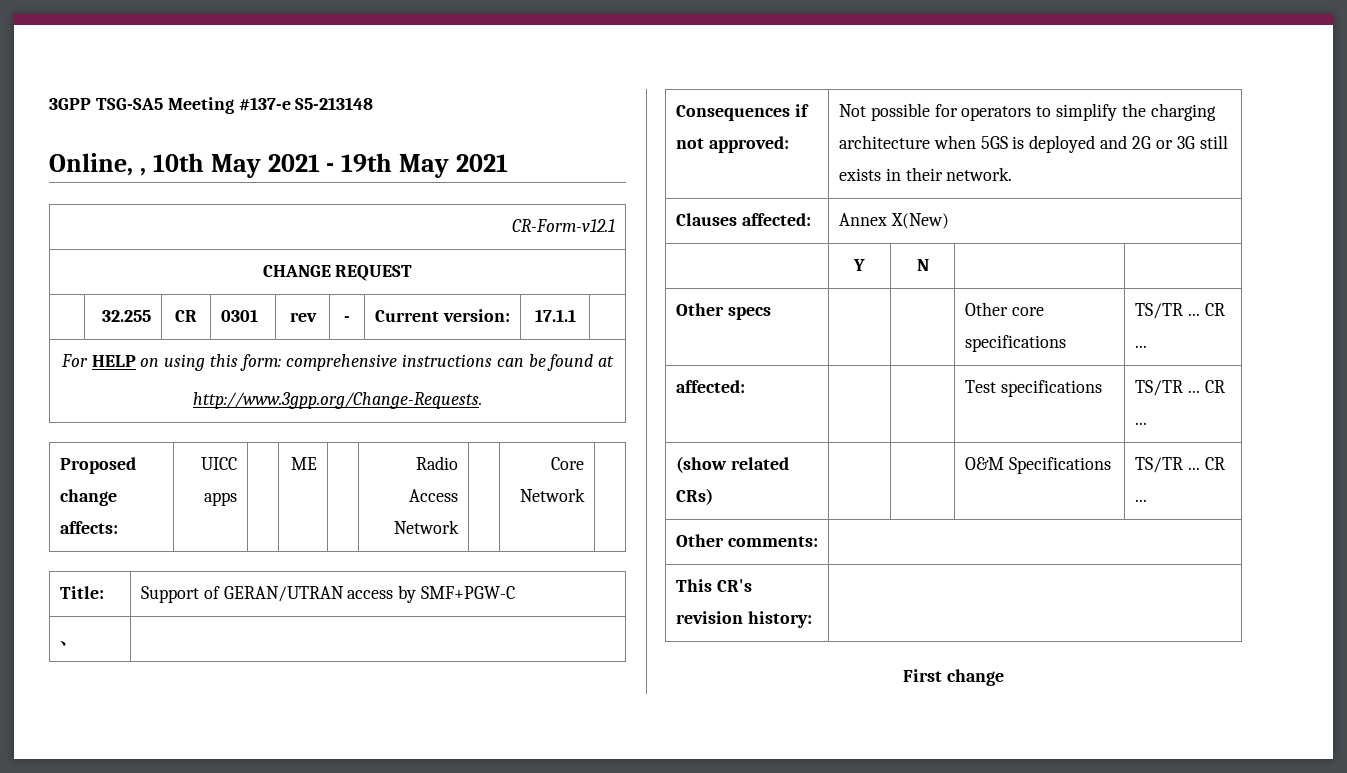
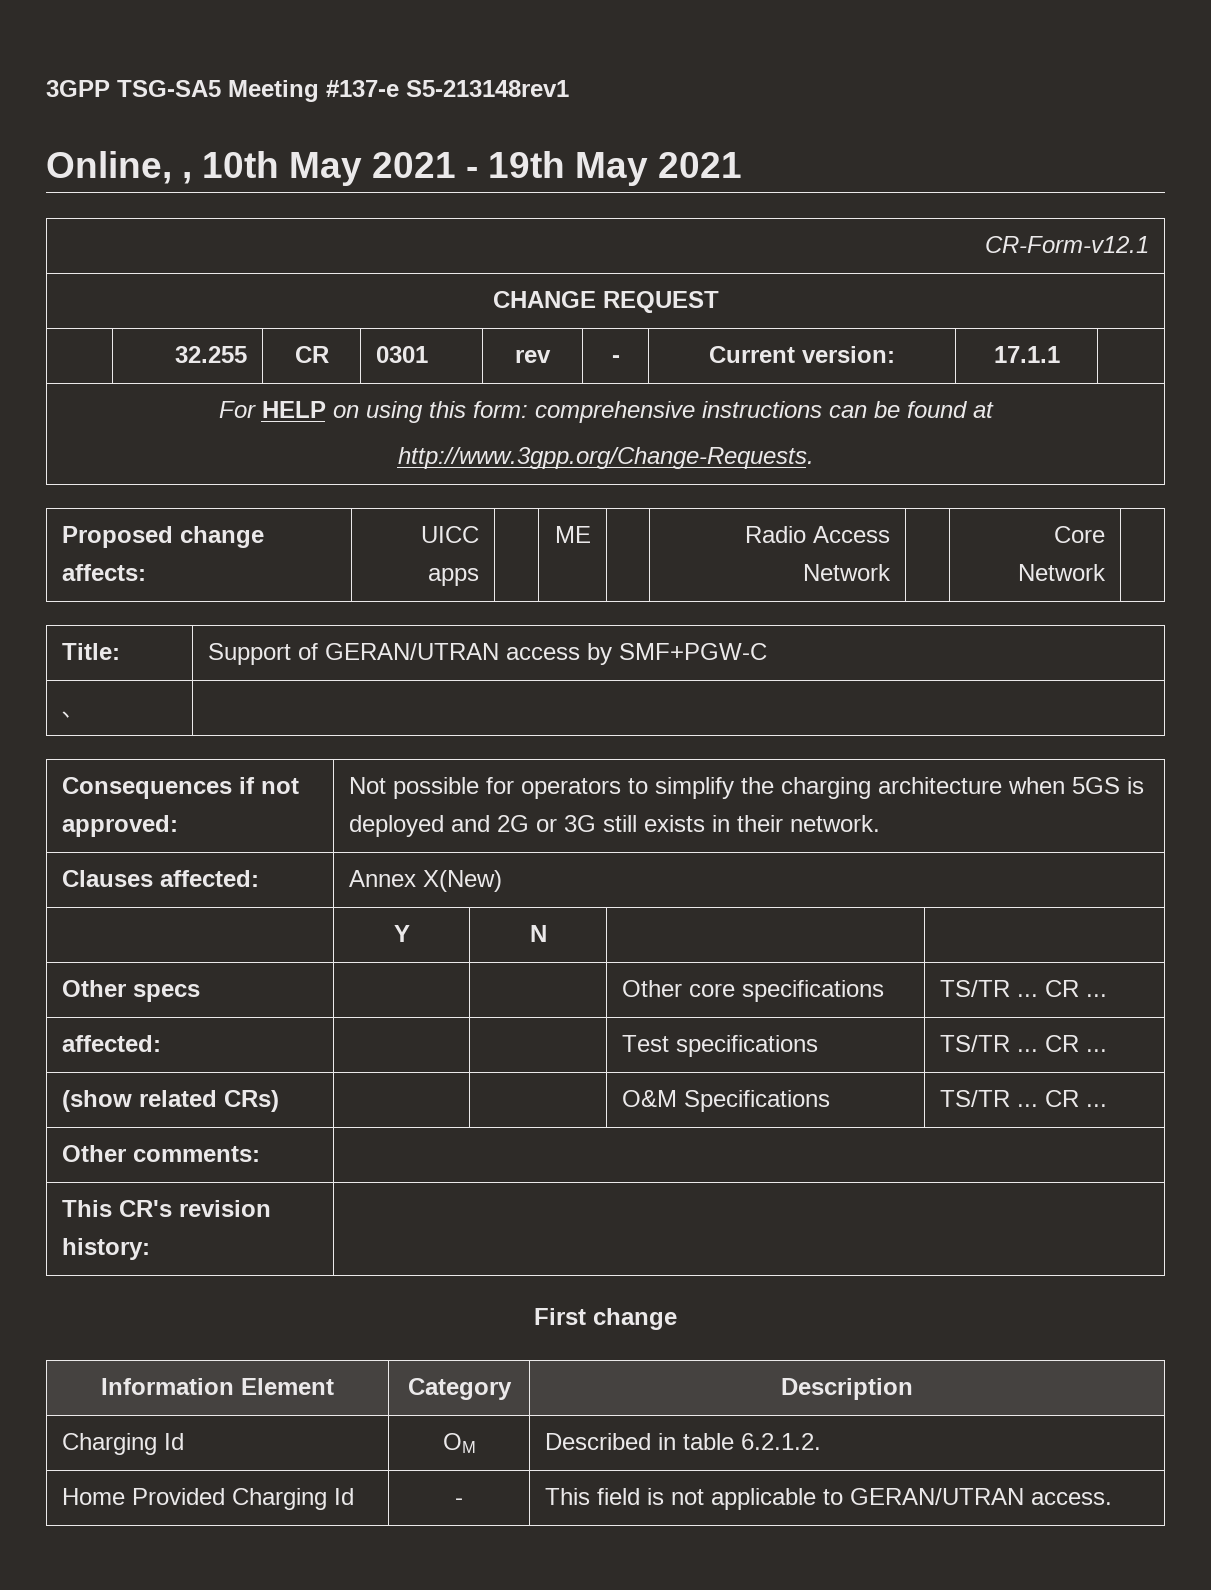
- 3GPP TSG-SA5 Meeting #137-e S5-213148
+ 3GPP TSG-SA5 Meeting #137-e S5-213148rev1
+ Information Element | Category | Description
+ Charging Id | OM | Described in table 6.2.1.2.
+ Home Provided Charging Id | - | This field is not applicable to GERAN/UTRAN access.

